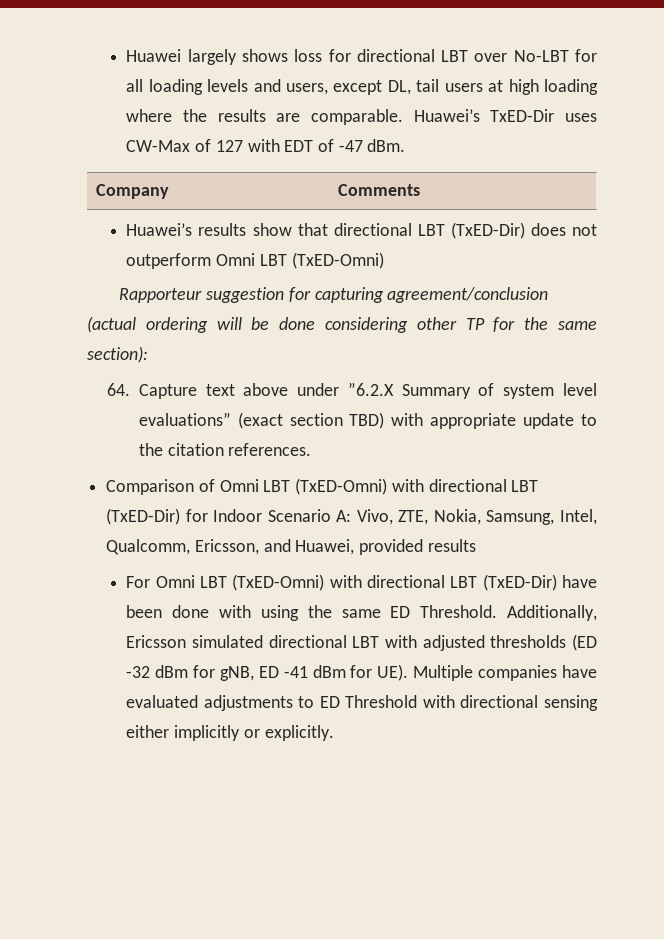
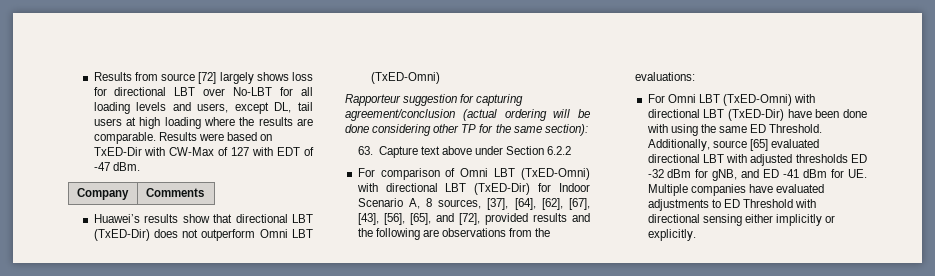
- Huawei largely shows loss for directional LBT over No-LBT for all loading levels and users, except DL, tail users at high loading where the results are comparable.
+ Results from source [72] largely shows loss for directional LBT over No-LBT for all loading levels and users, except DL, tail users at high loading where the results are comparable.
- Huawei’s TxED-Dir uses CW-Max of 127 with EDT of -47 dBm.
+ Results were based on TxED-Dir with CW-Max of 127 with EDT of -47 dBm.
- 64. Capture text above under ”6.2.X Summary of system level evaluations” (exact section TBD) with appropriate update to the citation references.
- Comparison of Omni LBT (TxED-Omni) with directional LBT (TxED-Dir) for Indoor Scenario A: Vivo, ZTE, Nokia, Samsung, Intel, Qualcomm, Ericsson, and Huawei, provided results
+ 63. Capture text above under Section 6.2.2
+ For comparison of Omni LBT (TxED-Omni) with directional LBT (TxED-Dir) for Indoor Scenario A, 8 sources, [37], [64], [62], [67], [43], [56], [65], and [72], provided results and the following are observations from the evaluations:
- Additionally, Ericsson simulated directional LBT with adjusted thresholds (ED -32 dBm for gNB, ED -41 dBm for UE). Multiple companies have evaluated adjustments to ED Threshold with directional sensing either implicitly or explicitly.
+ Additionally, source [65] evaluated directional LBT with adjusted thresholds ED -32 dBm for gNB, and ED -41 dBm for UE. Multiple companies have evaluated adjustments to ED Threshold with directional sensing either implicitly or explicitly.

